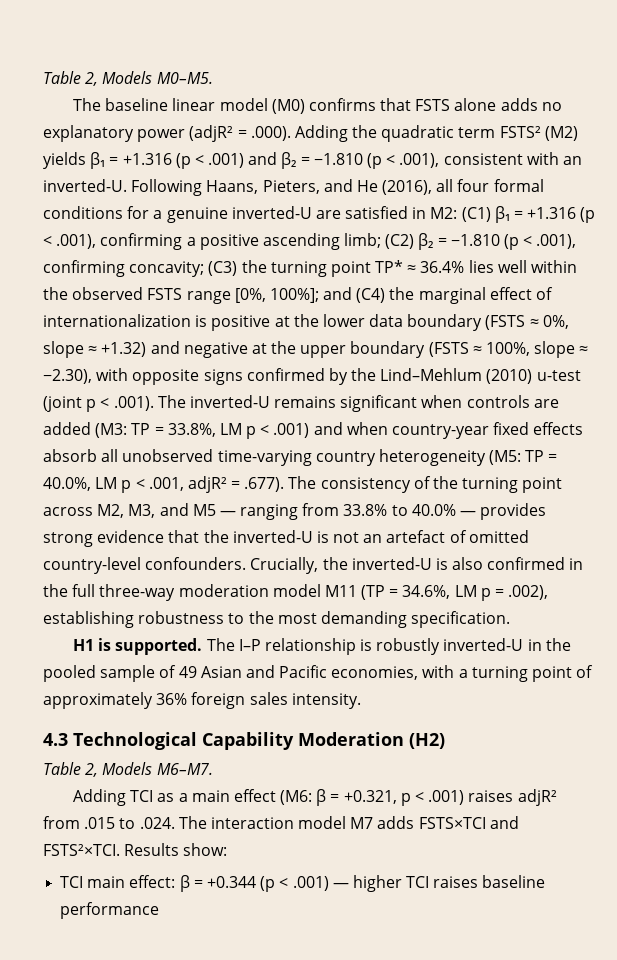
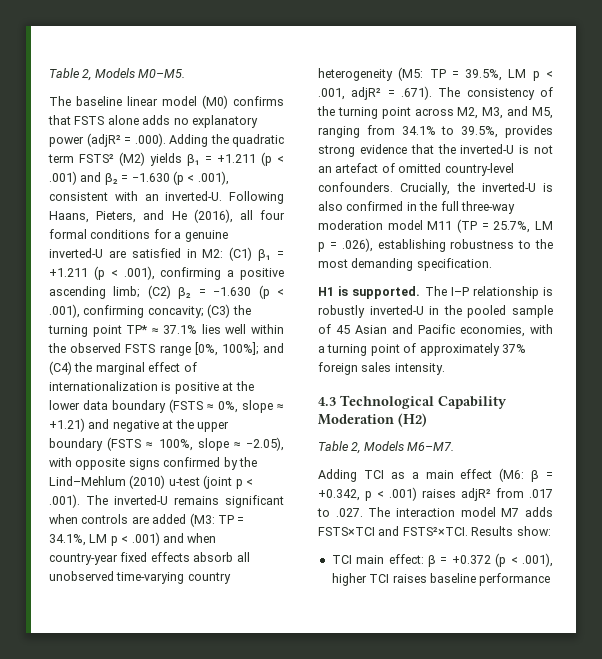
- The baseline linear model (M0) confirms that FSTS alone adds no explanatory power (adjR² = .000). Adding the quadratic term FSTS² (M2) yields β₁ = +1.316 (p < .001) and β₂ = −1.810 (p < .001), consistent with an inverted-U.
+ The baseline linear model (M0) confirms that FSTS alone adds no explanatory power (adjR² = .000). Adding the quadratic term FSTS² (M2) yields β₁ = +1.211 (p < .001) and β₂ = −1.630 (p < .001), consistent with an inverted-U.
- (C1) β₁ = +1.316 (p < .001), confirming a positive ascending limb;
+ (C1) β₁ = +1.211 (p < .001), confirming a positive ascending limb;
- (C2) β₂ = −1.810 (p < .001), confirming concavity;
+ (C2) β₂ = −1.630 (p < .001), confirming concavity;
- (C3) the turning point TP* ≈ 36.4% lies well within the observed FSTS range [0%, 100%];
+ (C3) the turning point TP* ≈ 37.1% lies well within the observed FSTS range [0%, 100%];
- and (C4) the marginal effect of internationalization is positive at the lower data boundary (FSTS ≈ 0%, slope ≈ +1.32) and negative at the upper boundary (FSTS ≈ 100%, slope ≈ −2.30), with opposite signs confirmed by the Lind–Mehlum (2010) u-test (joint p < .001). The inverted-U remains significant when controls are added (M3:
+ and (C4) the marginal effect of internationalization is positive at the lower data boundary (FSTS ≈ 0%, slope ≈ +1.21) and negative at the upper boundary (FSTS ≈ 100%, slope ≈ −2.05), with opposite signs confirmed by the Lind–Mehlum (2010) u-test (joint p < .001). The inverted-U remains significant when controls are added (M3:
- TP = 33.8%, LM p < .001) and when country-year fixed effects absorb all unobserved time-varying country heterogeneity (M5:
+ TP = 34.1%, LM p < .001) and when country-year fixed effects absorb all unobserved time-varying country heterogeneity (M5:
- TP = 40.0%, LM p < .001, adjR² = .677). The consistency of the turning point across M2, M3, and M5 — ranging from 33.8% to 40.0% — provides strong evidence that the inverted-U is not an artefact of omitted country-level confounders.
+ TP = 39.5%, LM p < .001, adjR² = .671). The consistency of the turning point across M2, M3, and M5, ranging from 34.1% to 39.5%, provides strong evidence that the inverted-U is not an artefact of omitted country-level confounders.
- Crucially, the inverted-U is also confirmed in the full three-way moderation model M11 (TP = 34.6%, LM p = .002), establishing robustness to the most demanding specification.
+ Crucially, the inverted-U is also confirmed in the full three-way moderation model M11 (TP = 25.7%, LM p = .026), establishing robustness to the most demanding specification.
- The I–P relationship is robustly inverted-U in the pooled sample of 49 Asian and Pacific economies, with a turning point of approximately 36% foreign sales intensity.
+ The I–P relationship is robustly inverted-U in the pooled sample of 45 Asian and Pacific economies, with a turning point of approximately 37% foreign sales intensity.
- Adding TCI as a main effect (M6: β = +0.321, p < .001) raises adjR² from .015 to .024. The interaction model M7 adds FSTS×TCI and FSTS²×TCI.
+ Adding TCI as a main effect (M6: β = +0.342, p < .001) raises adjR² from .017 to .027. The interaction model M7 adds FSTS×TCI and FSTS²×TCI.
- TCI main effect: β = +0.344 (p < .001) — higher TCI raises baseline performance
+ TCI main effect: β = +0.372 (p < .001), higher TCI raises baseline performance

